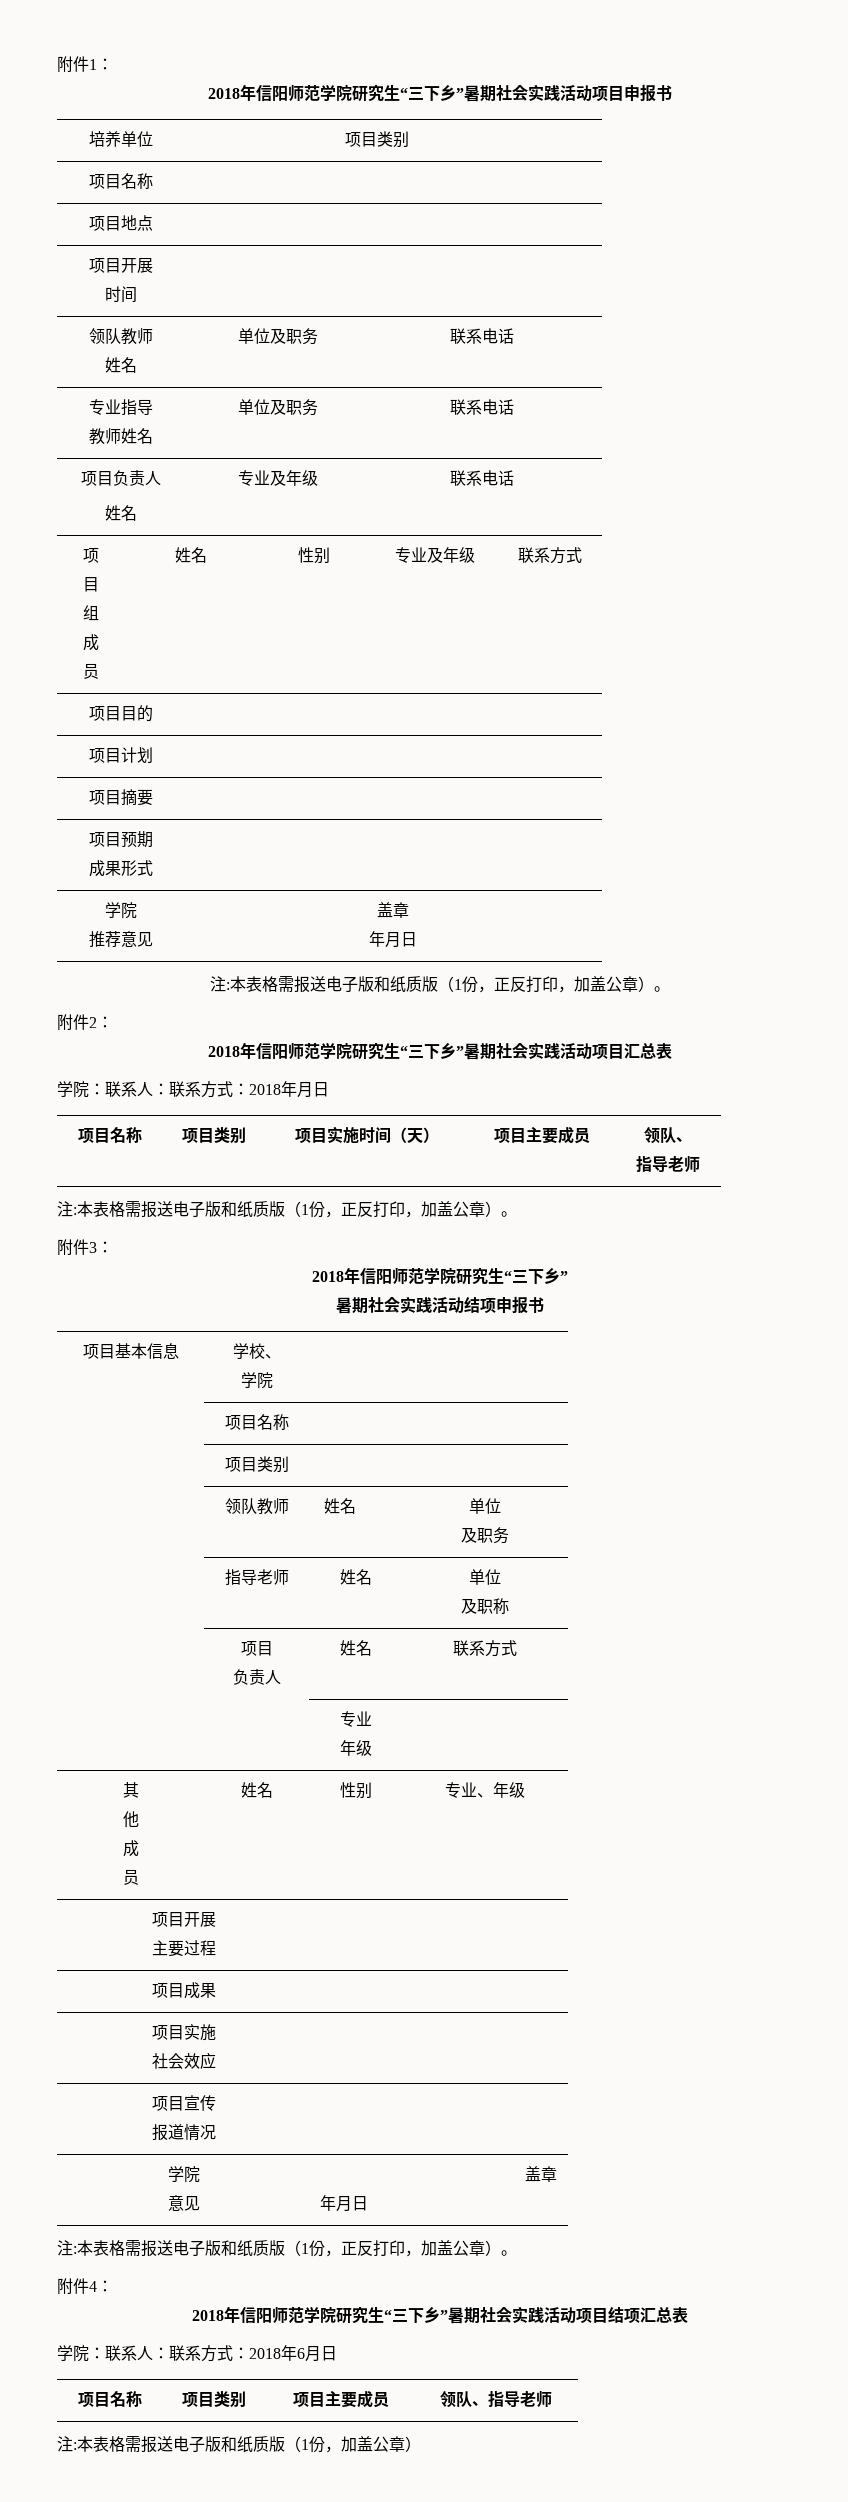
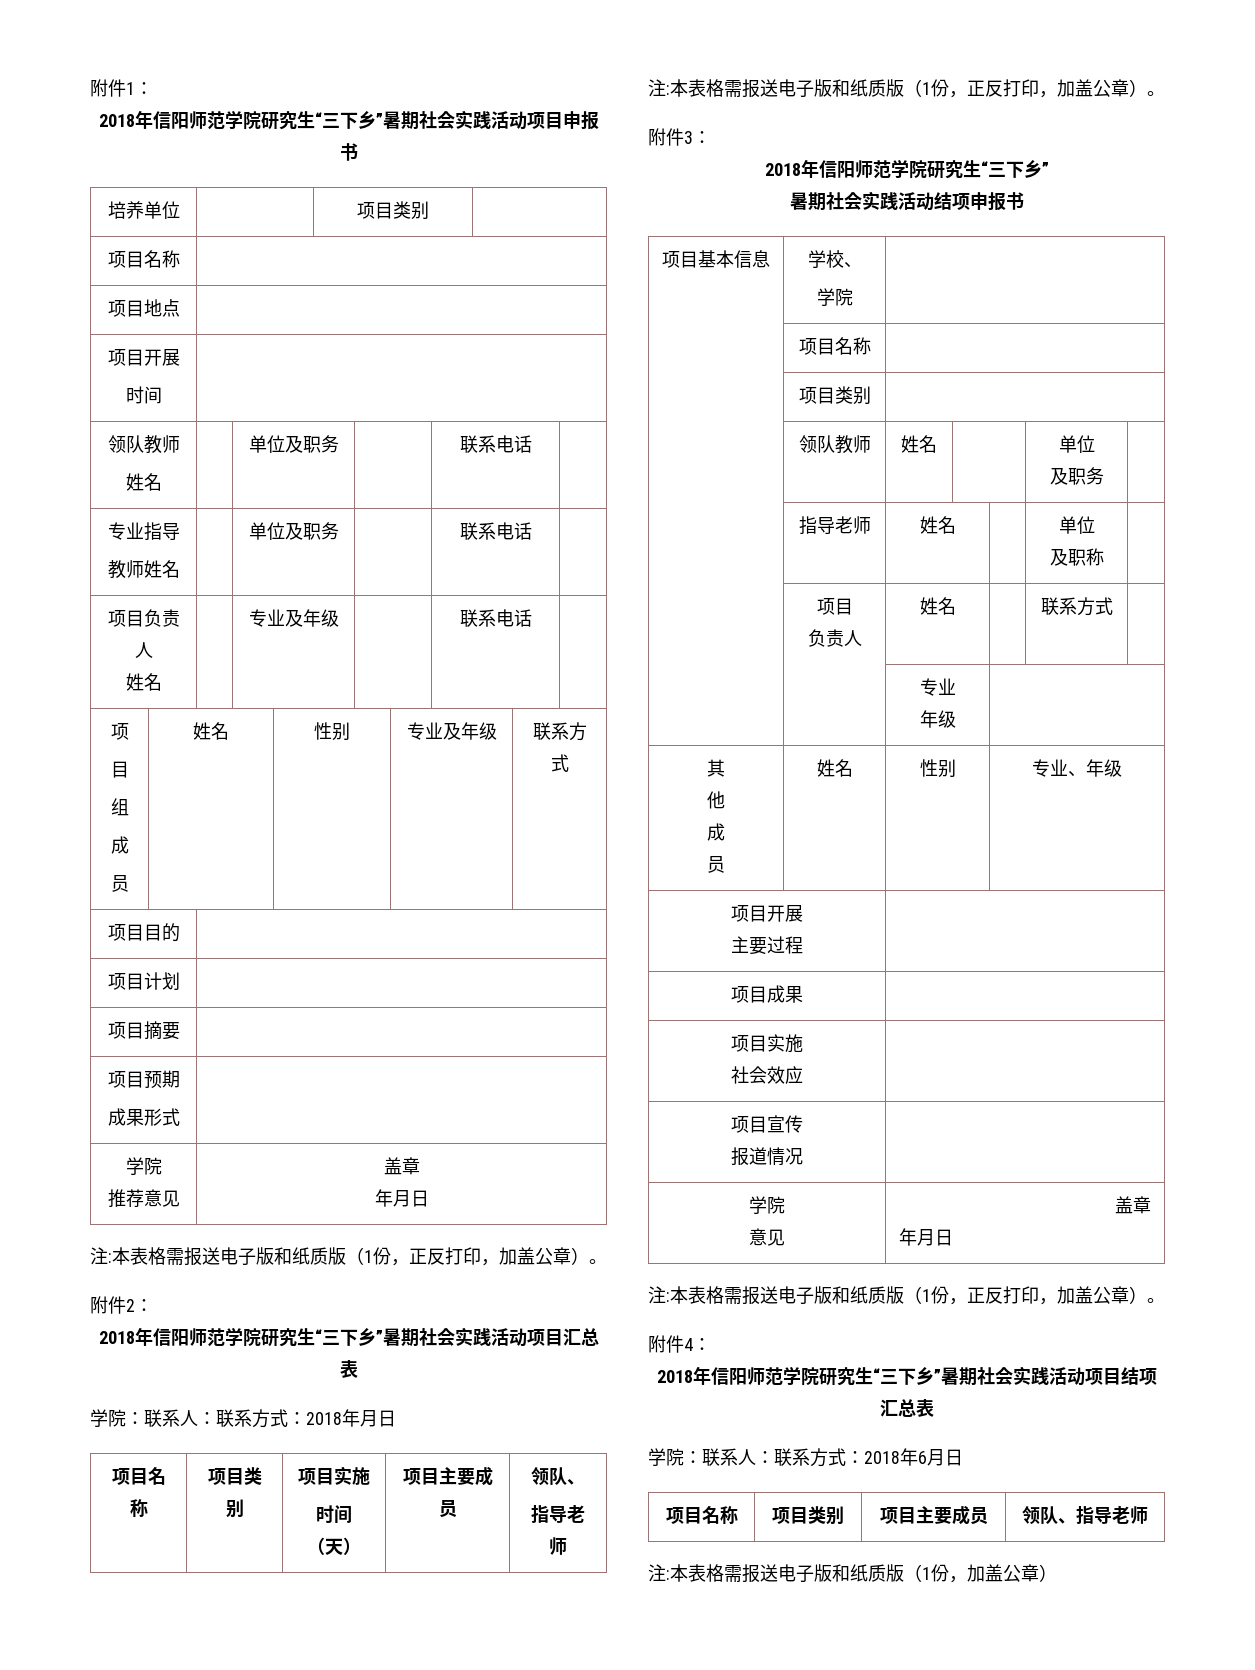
- 项目名称 | 项目类别 | 项目实施时间（天） | 项目主要成员 | 领队、
+ 项目名称 | 项目类别 | 项目实施
+ 时间（天） | 项目主要成员 | 领队、

